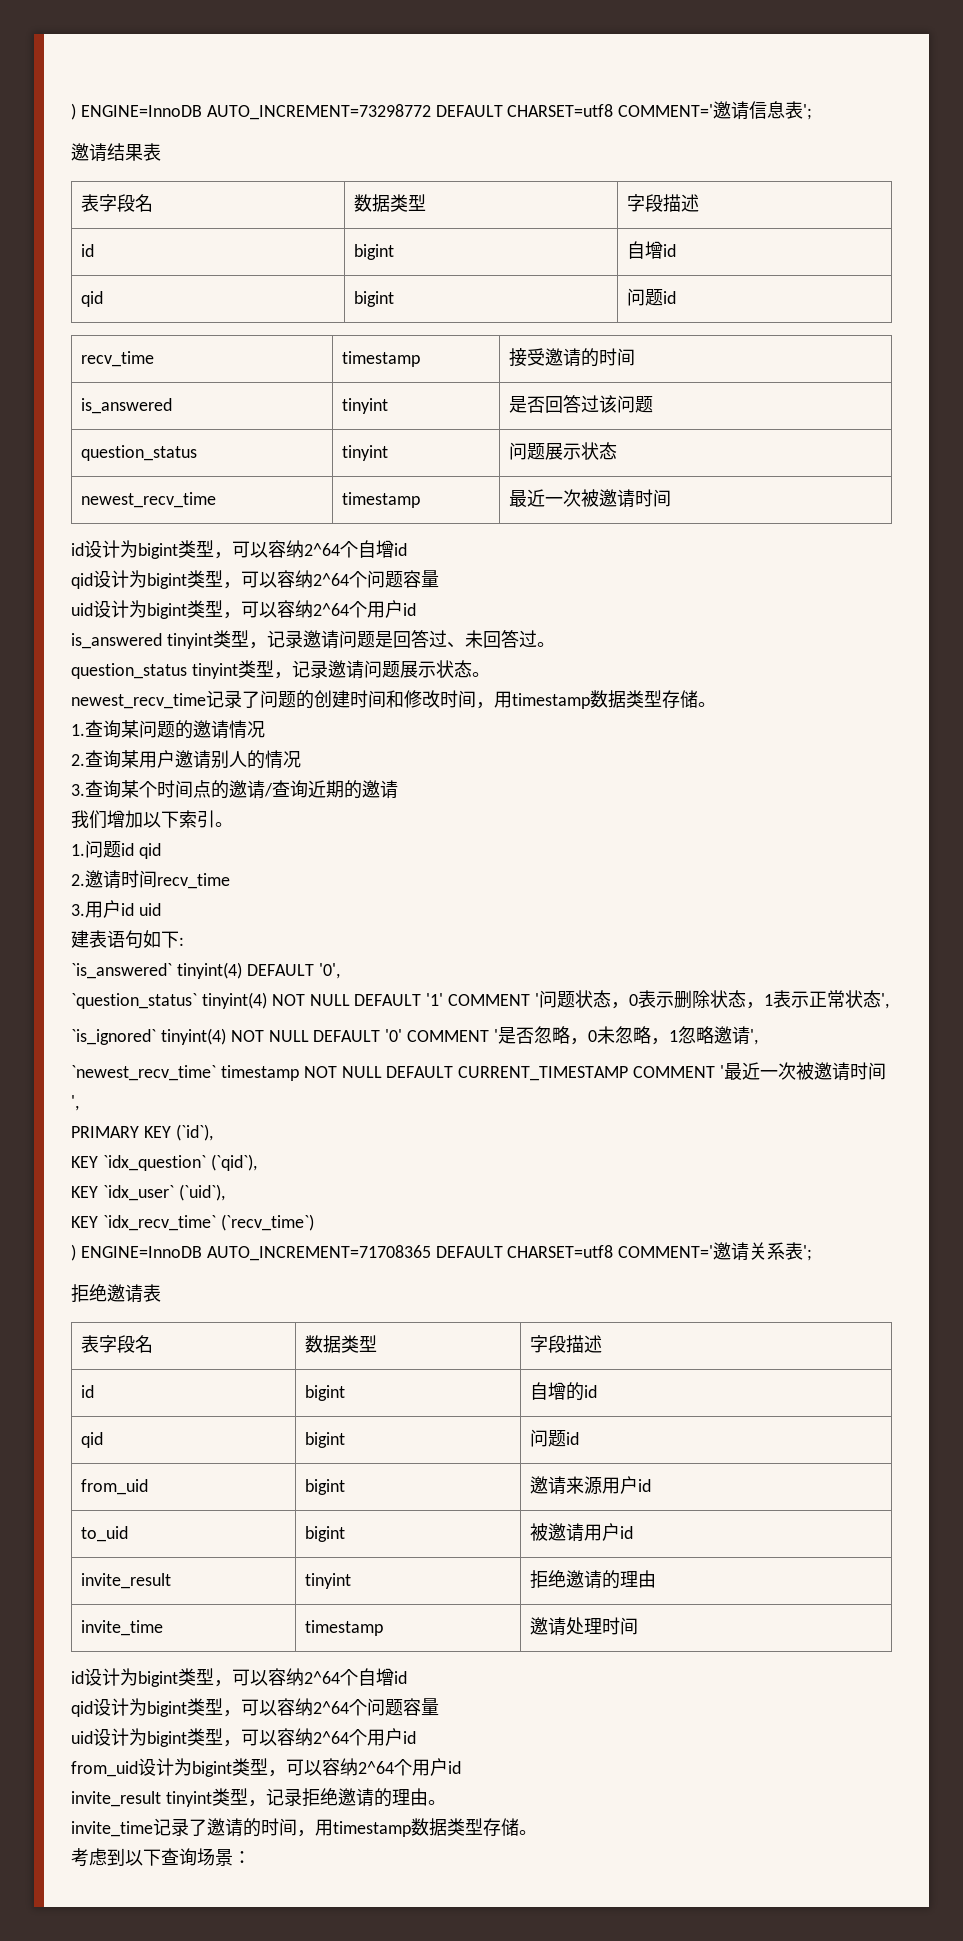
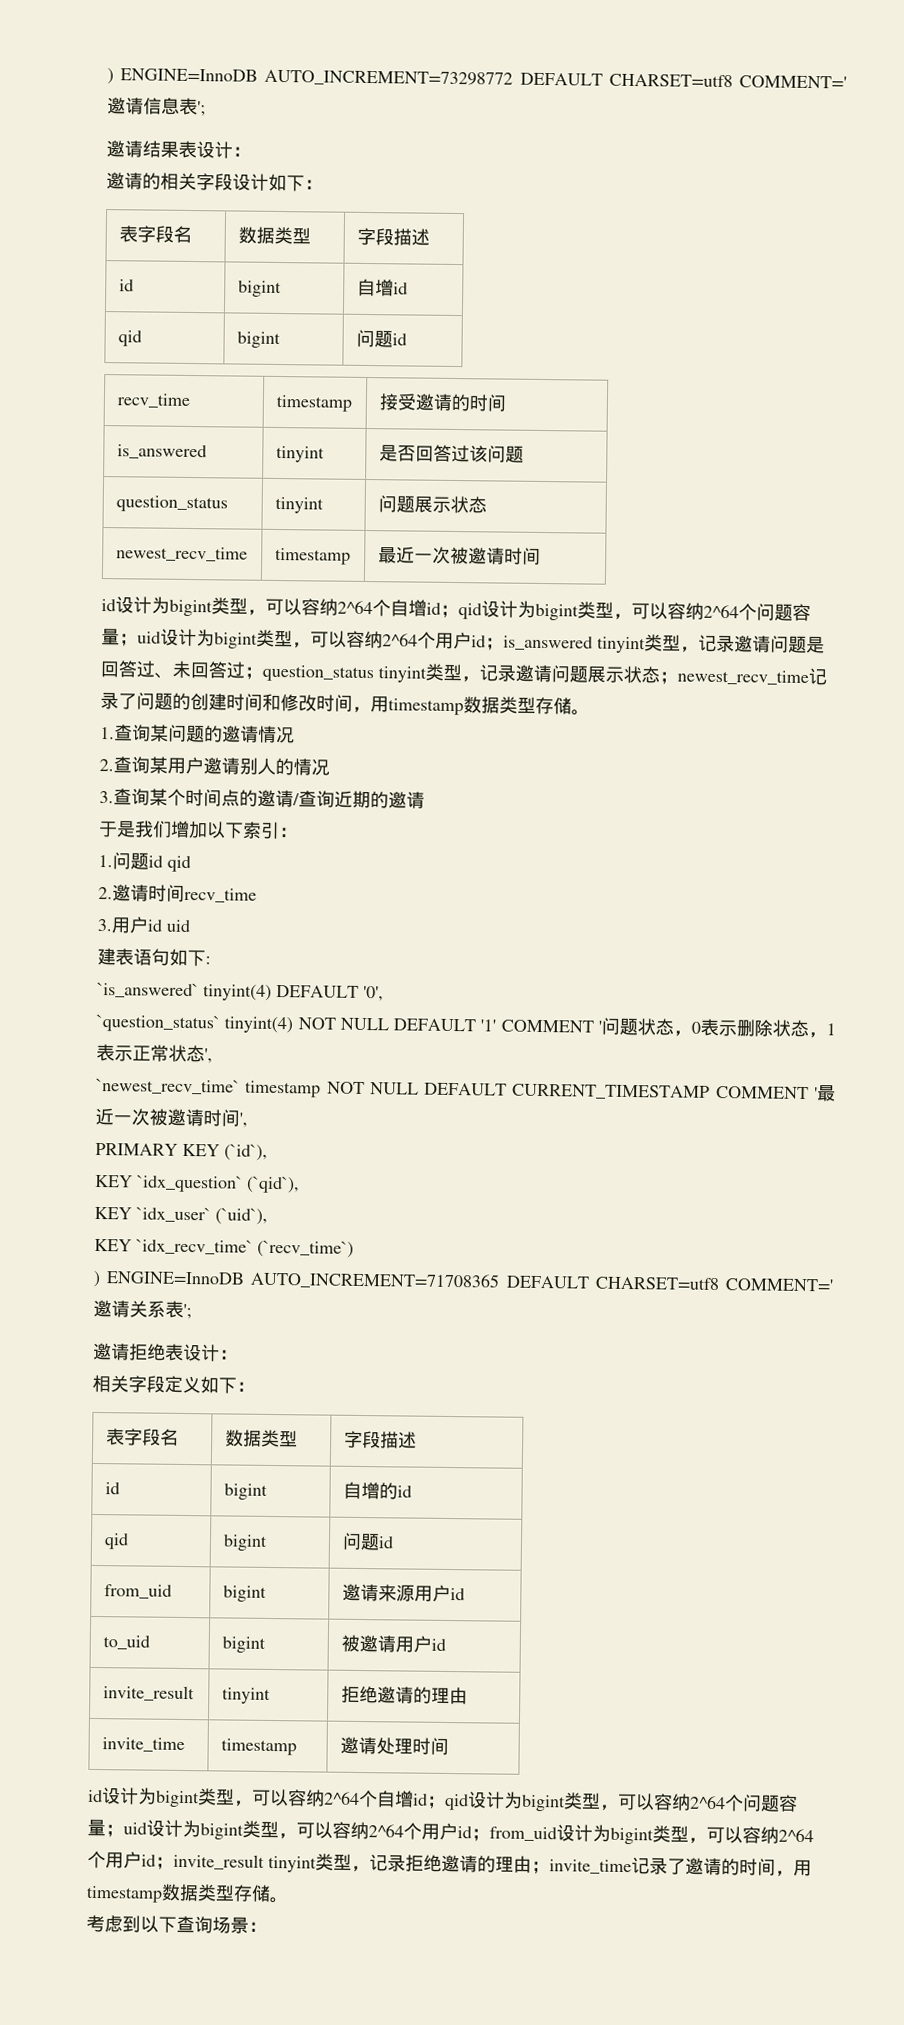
- 邀请结果表
+ 邀请结果表设计：
+ 邀请的相关字段设计如下：
  newest_recv_time | timestamp | 最近一次被邀请时间
- id设计为bigint类型，可以容纳2^64个自增id
- qid设计为bigint类型，可以容纳2^64个问题容量
- uid设计为bigint类型，可以容纳2^64个用户id
- is_answered tinyint类型，记录邀请问题是回答过、未回答过。
- question_status tinyint类型，记录邀请问题展示状态。
- newest_recv_time记录了问题的创建时间和修改时间，用timestamp数据类型存储。
+ id设计为bigint类型，可以容纳2^64个自增id；qid设计为bigint类型，可以容纳2^64个问题容量；uid设计为bigint类型，可以容纳2^64个用户id；is_answered tinyint类型，记录邀请问题是回答过、未回答过；question_status tinyint类型，记录邀请问题展示状态；newest_recv_time记录了问题的创建时间和修改时间，用timestamp数据类型存储。
- 我们增加以下索引。
+ 于是我们增加以下索引：
- `is_ignored` tinyint(4) NOT NULL DEFAULT '0' COMMENT '是否忽略，0未忽略，1忽略邀请',
- 拒绝邀请表
+ 邀请拒绝表设计：
+ 相关字段定义如下：
  invite_time | timestamp | 邀请处理时间
- id设计为bigint类型，可以容纳2^64个自增id
- qid设计为bigint类型，可以容纳2^64个问题容量
- uid设计为bigint类型，可以容纳2^64个用户id
- from_uid设计为bigint类型，可以容纳2^64个用户id
- invite_result tinyint类型，记录拒绝邀请的理由。
- invite_time记录了邀请的时间，用timestamp数据类型存储。
+ id设计为bigint类型，可以容纳2^64个自增id；qid设计为bigint类型，可以容纳2^64个问题容量；uid设计为bigint类型，可以容纳2^64个用户id；from_uid设计为bigint类型，可以容纳2^64个用户id；invite_result tinyint类型，记录拒绝邀请的理由；invite_time记录了邀请的时间，用timestamp数据类型存储。

